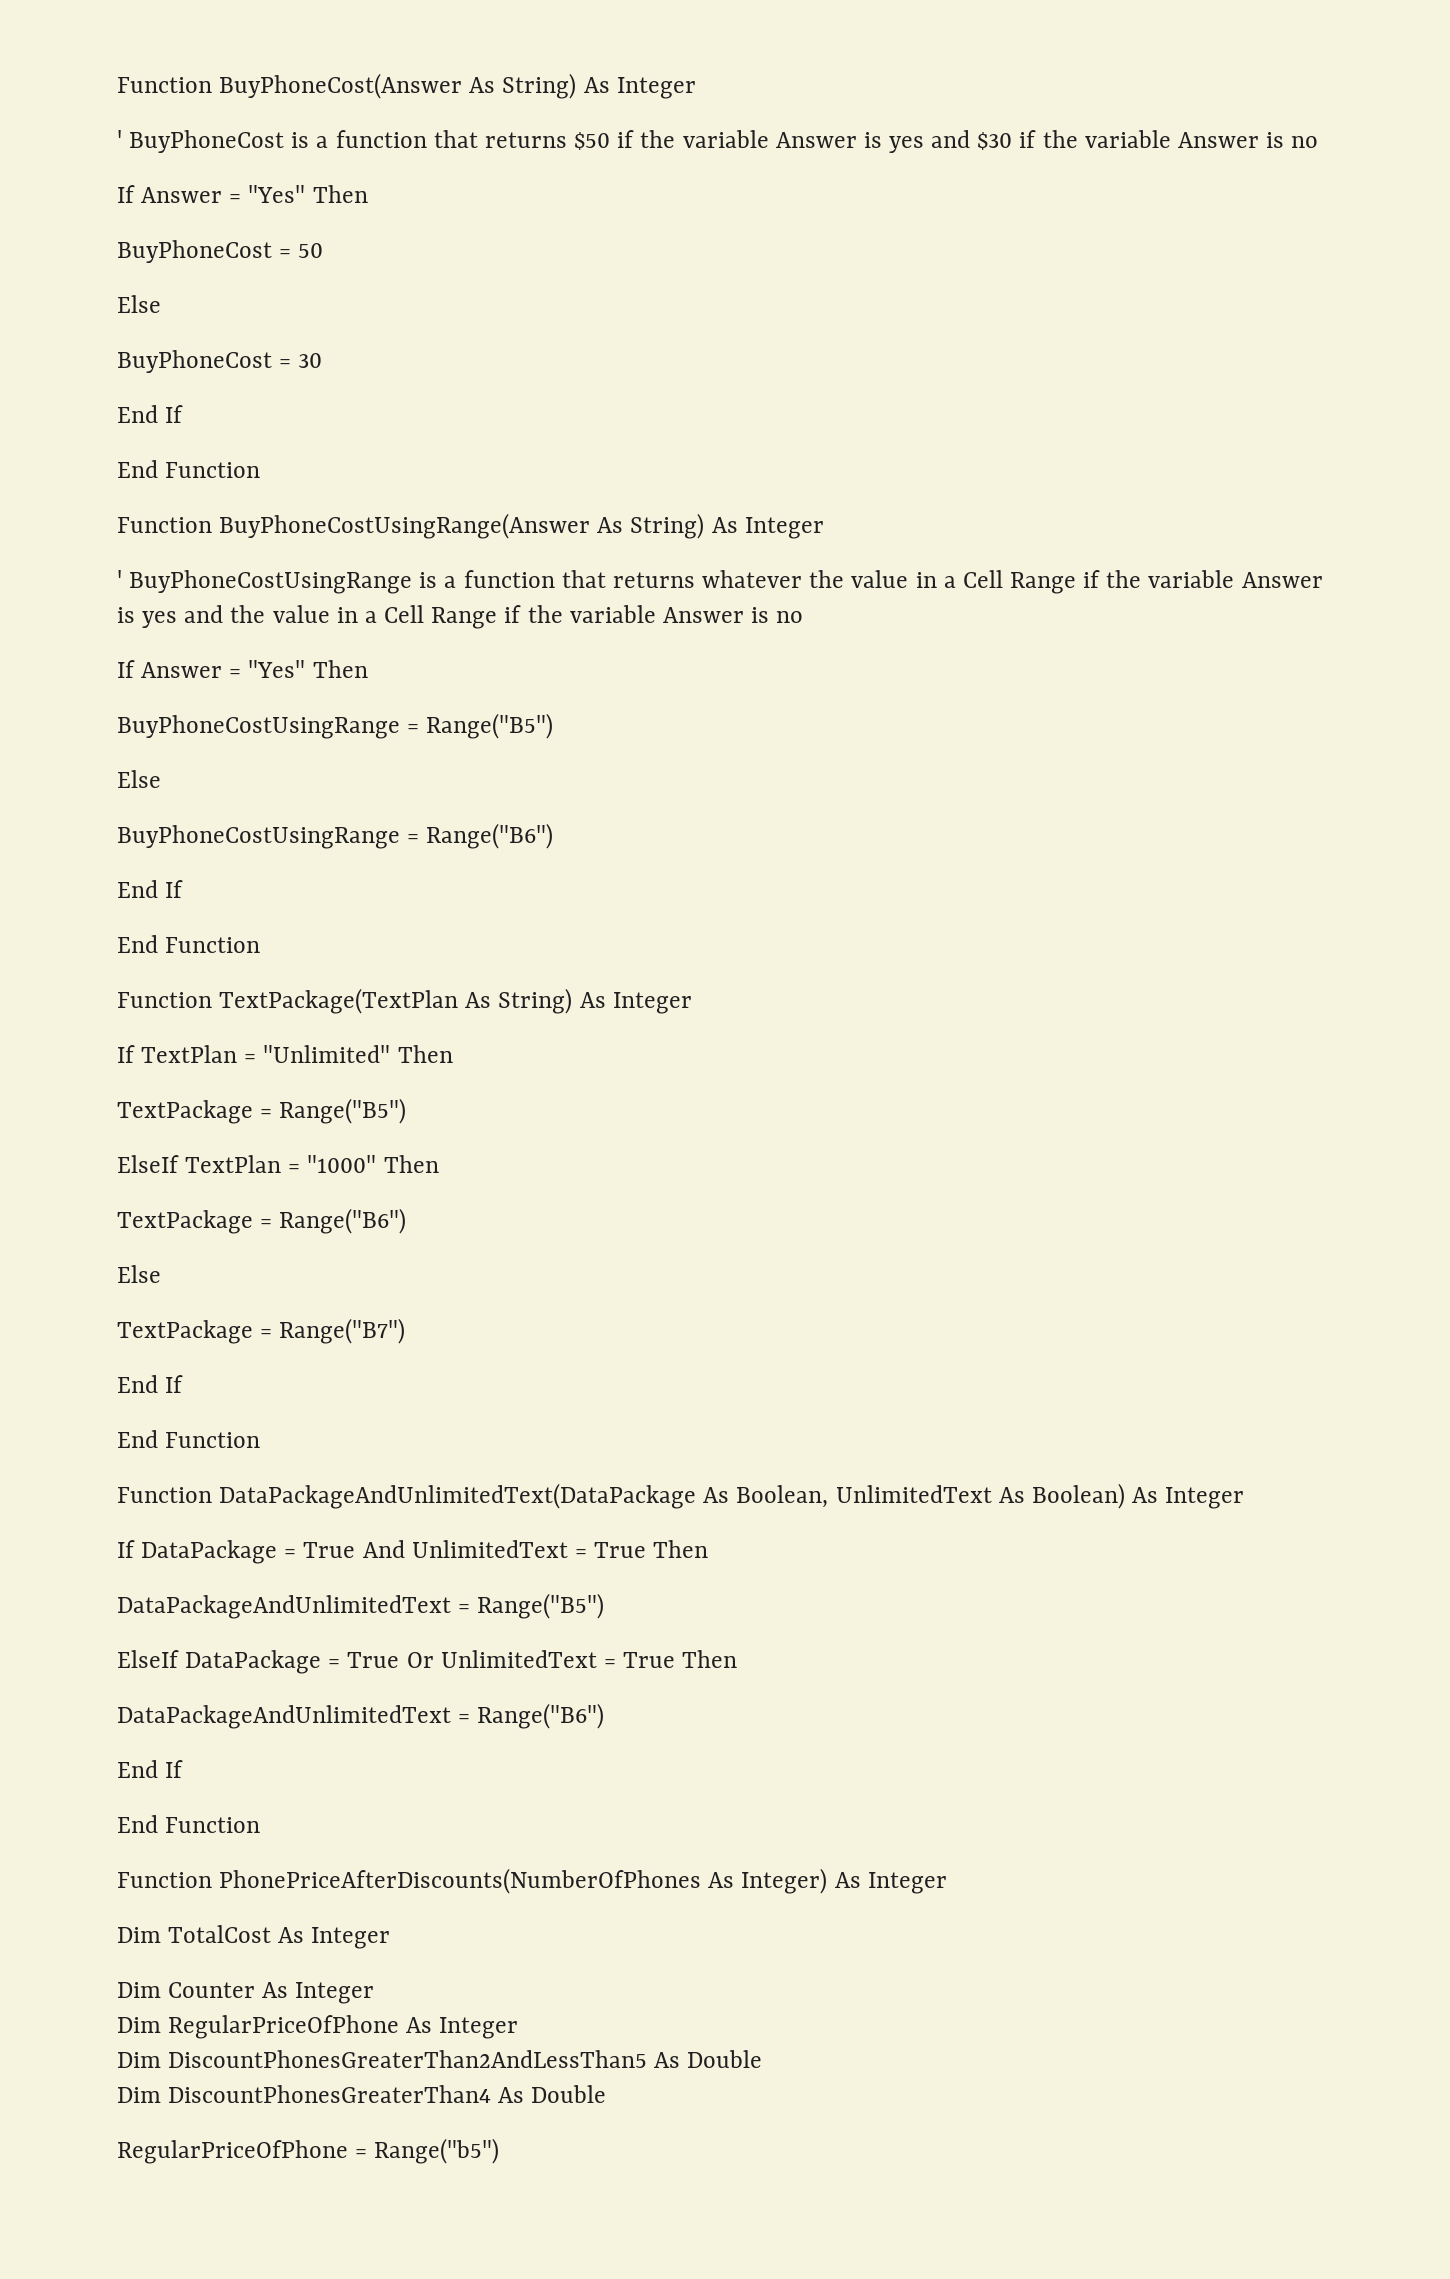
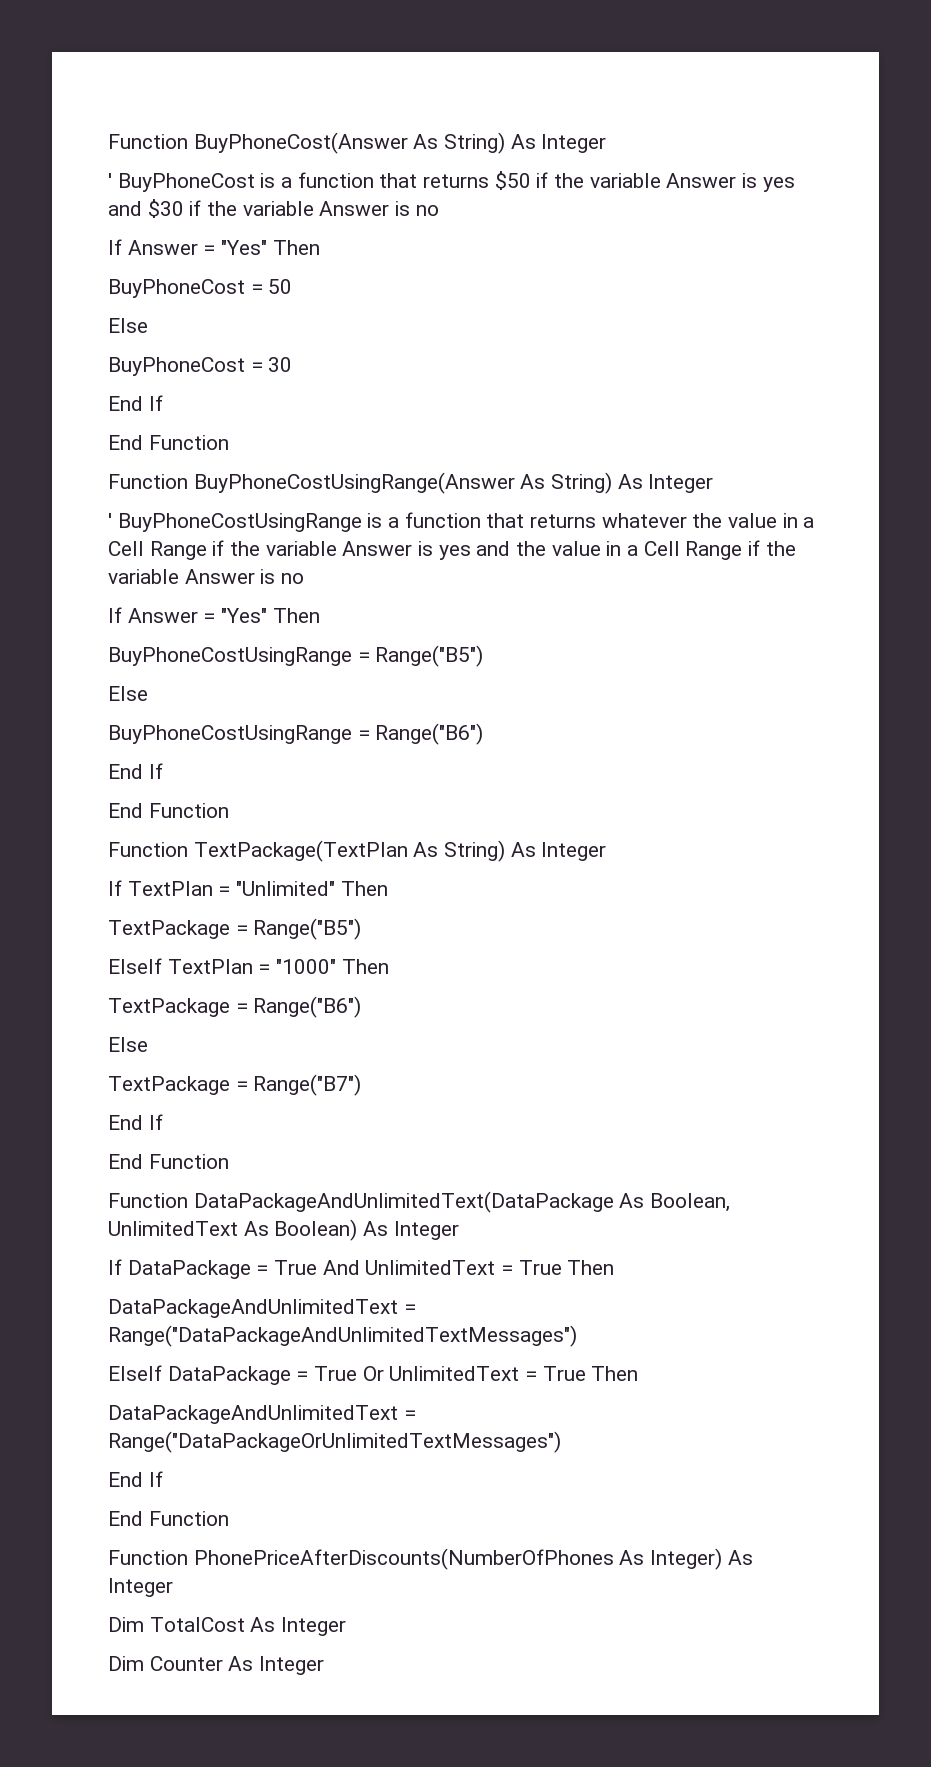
- DataPackageAndUnlimitedText = Range("B5")
+ DataPackageAndUnlimitedText = Range("DataPackageAndUnlimitedTextMessages")
- DataPackageAndUnlimitedText = Range("B6")
+ DataPackageAndUnlimitedText = Range("DataPackageOrUnlimitedTextMessages")
- Dim RegularPriceOfPhone As Integer
- Dim DiscountPhonesGreaterThan2AndLessThan5 As Double
- Dim DiscountPhonesGreaterThan4 As Double
- RegularPriceOfPhone = Range("b5")

